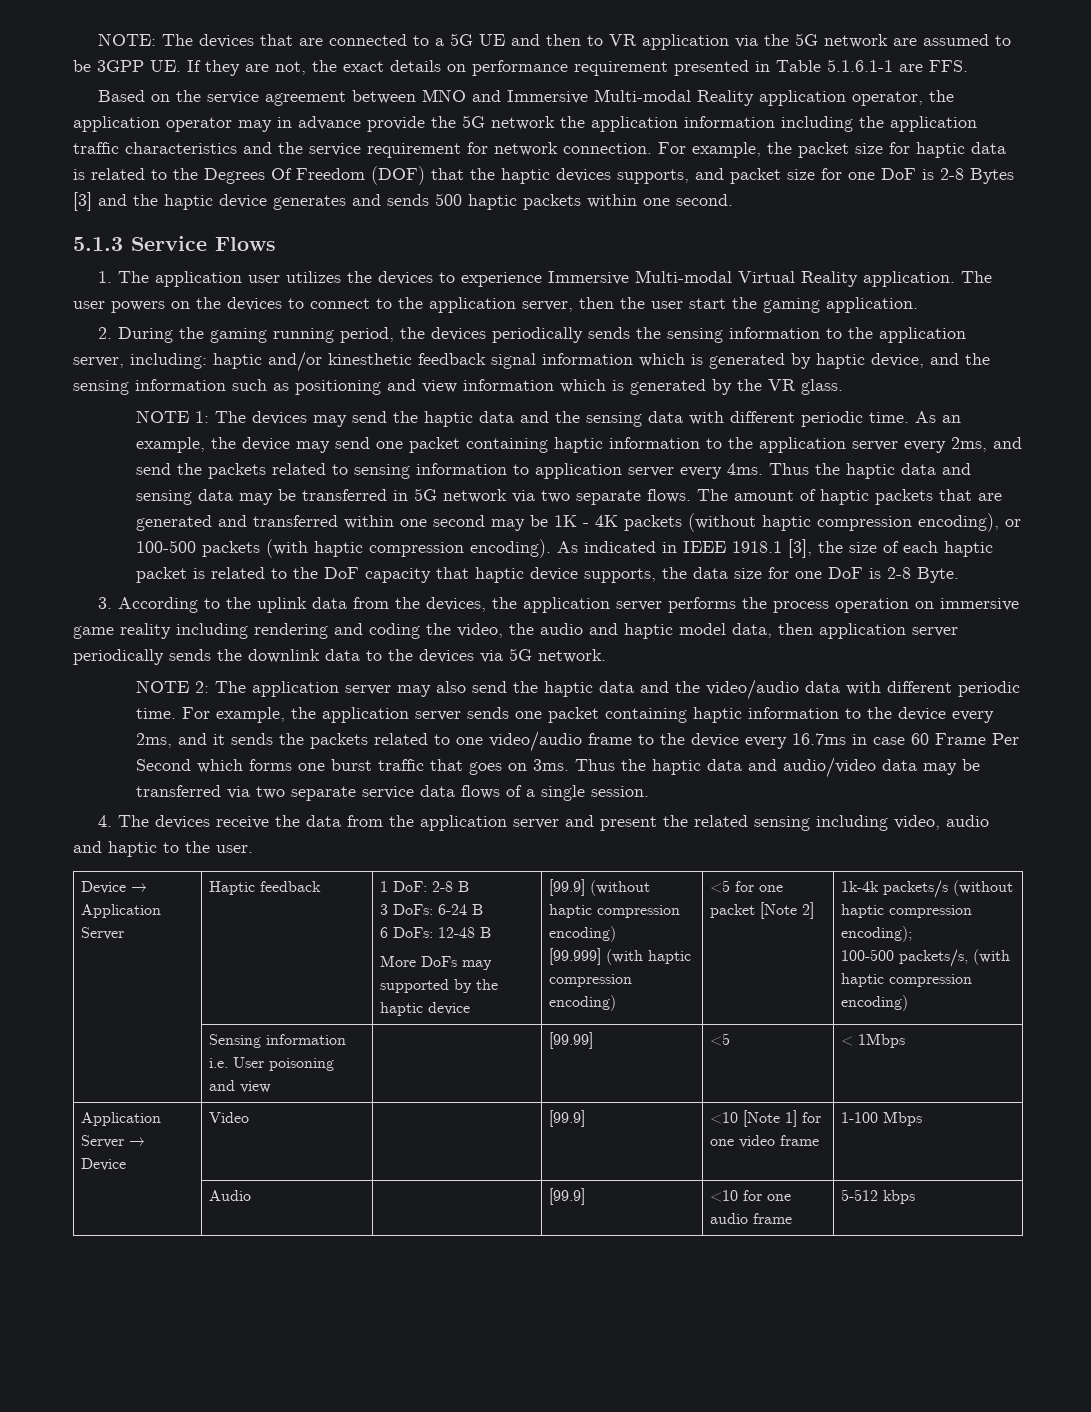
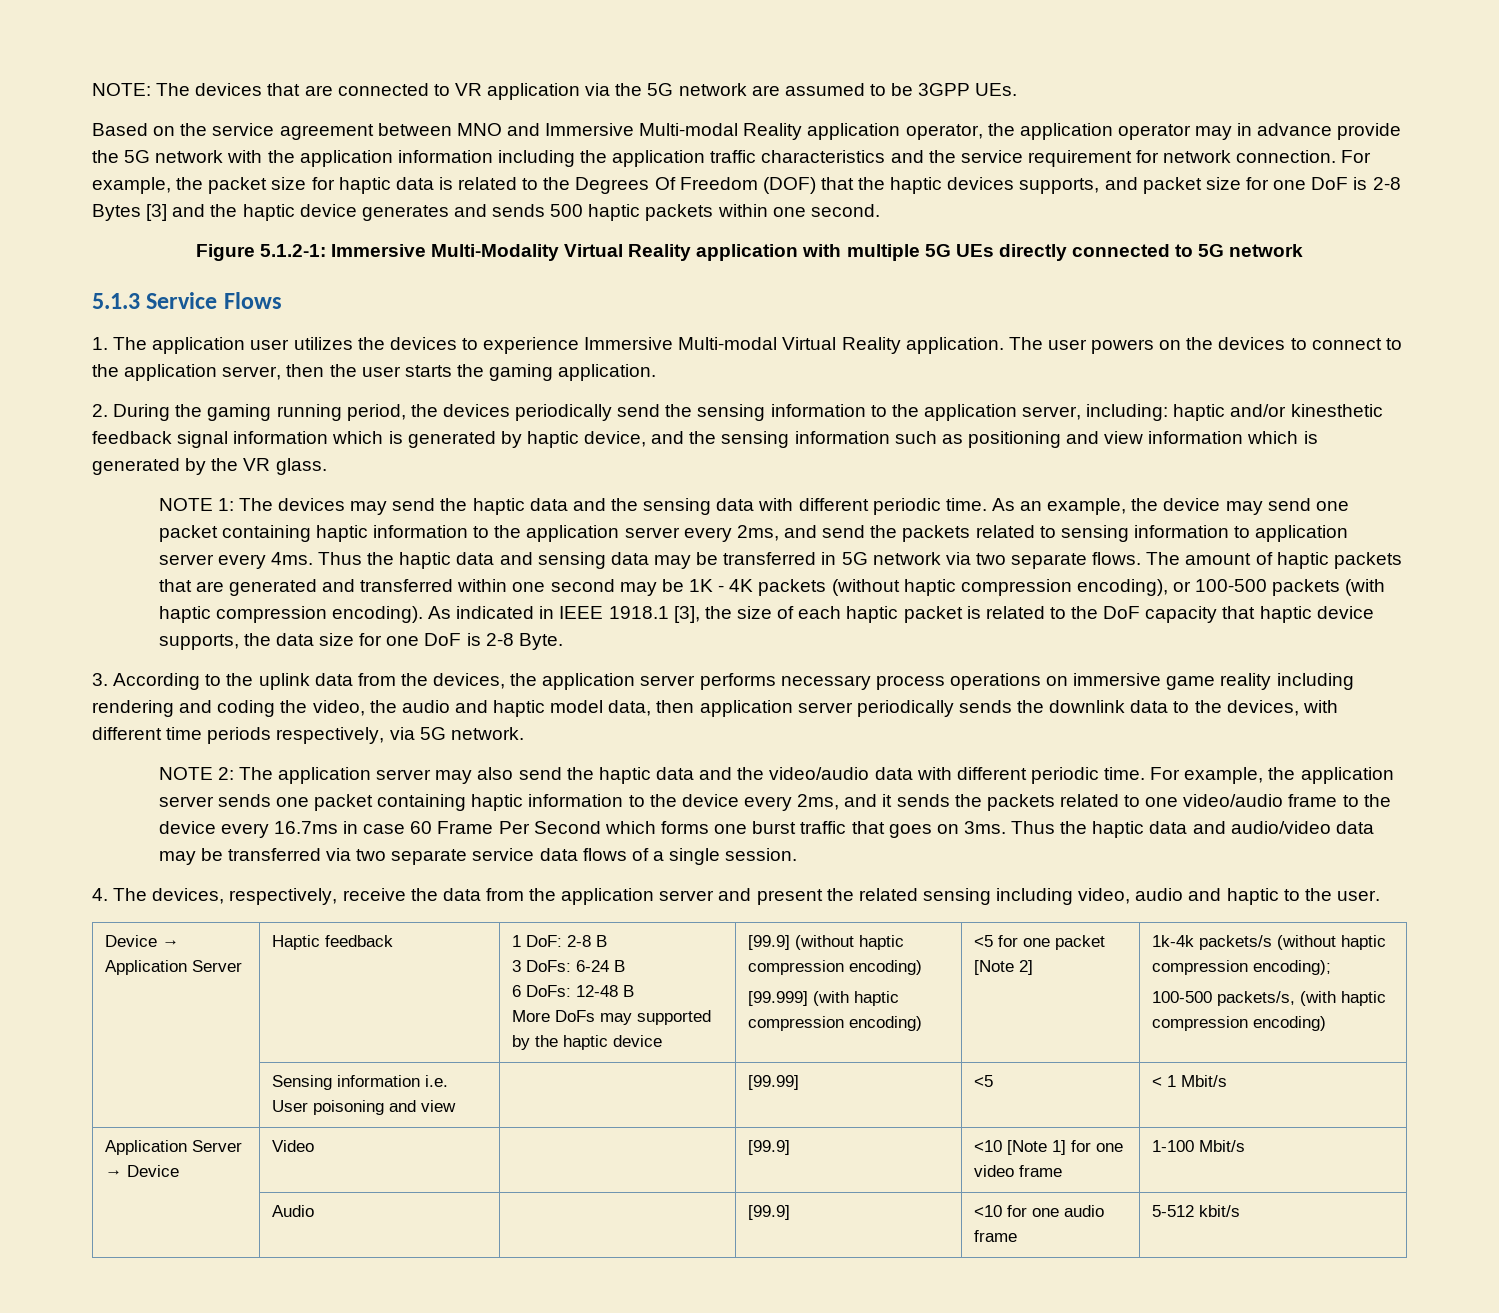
- NOTE: The devices that are connected to a 5G UE and then to VR application via the 5G network are assumed to be 3GPP UE. If they are not, the exact details on performance requirement presented in Table 5.1.6.1-1 are FFS.
+ NOTE: The devices that are connected to VR application via the 5G network are assumed to be 3GPP UEs.
- Based on the service agreement between MNO and Immersive Multi-modal Reality application operator, the application operator may in advance provide the 5G network the application information including the application traffic characteristics and the service requirement for network connection.
+ Based on the service agreement between MNO and Immersive Multi-modal Reality application operator, the application operator may in advance provide the 5G network with the application information including the application traffic characteristics and the service requirement for network connection.
+ Figure 5.1.2-1: Immersive Multi-Modality Virtual Reality application with multiple 5G UEs directly connected to 5G network
- The user powers on the devices to connect to the application server, then the user start the gaming application.
+ The user powers on the devices to connect to the application server, then the user starts the gaming application.
- 2. During the gaming running period, the devices periodically sends the sensing information to the application server, including: haptic and/or kinesthetic feedback signal information which is generated by haptic device, and the sensing information such as positioning and view information which is generated by the VR glass.
+ 2. During the gaming running period, the devices periodically send the sensing information to the application server, including: haptic and/or kinesthetic feedback signal information which is generated by haptic device, and the sensing information such as positioning and view information which is generated by the VR glass.
- 3. According to the uplink data from the devices, the application server performs the process operation on immersive game reality including rendering and coding the video, the audio and haptic model data, then application server periodically sends the downlink data to the devices via 5G network.
+ 3. According to the uplink data from the devices, the application server performs necessary process operations on immersive game reality including rendering and coding the video, the audio and haptic model data, then application server periodically sends the downlink data to the devices, with different time periods respectively, via 5G network.
- 4. The devices receive the data from the application server and present the related sensing including video, audio and haptic to the user.
+ 4. The devices, respectively, receive the data from the application server and present the related sensing including video, audio and haptic to the user.
- | Sensing information i.e. User poisoning and view | | [99.99] | <5 | < 1Mbps
+ | Sensing information i.e. User poisoning and view | | [99.99] | <5 | < 1 Mbit/s
- Application Server → Device | Video | | [99.9] | <10 [Note 1] for one video frame | 1-100 Mbps
+ Application Server → Device | Video | | [99.9] | <10 [Note 1] for one video frame | 1-100 Mbit/s
- | Audio | | [99.9] | <10 for one audio frame | 5-512 kbps
+ | Audio | | [99.9] | <10 for one audio frame | 5-512 kbit/s

